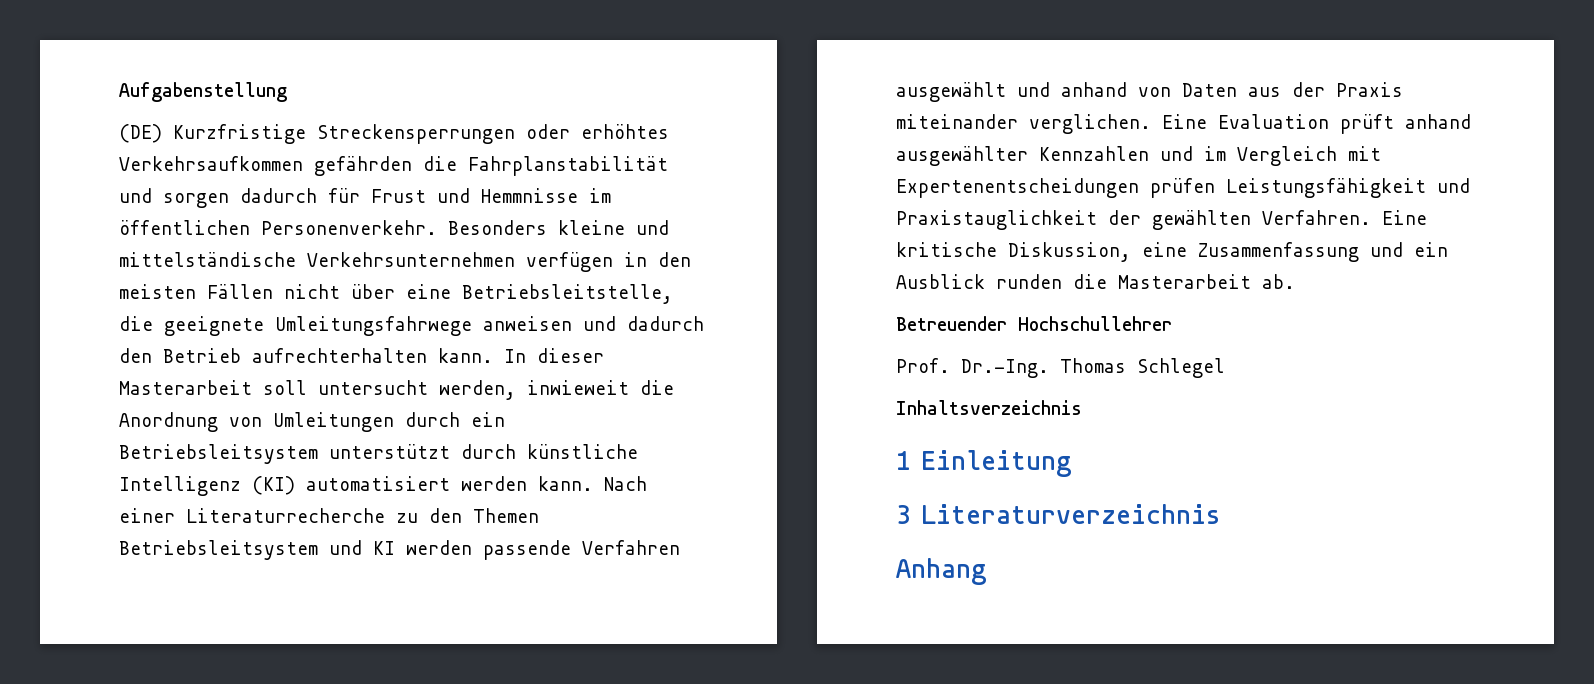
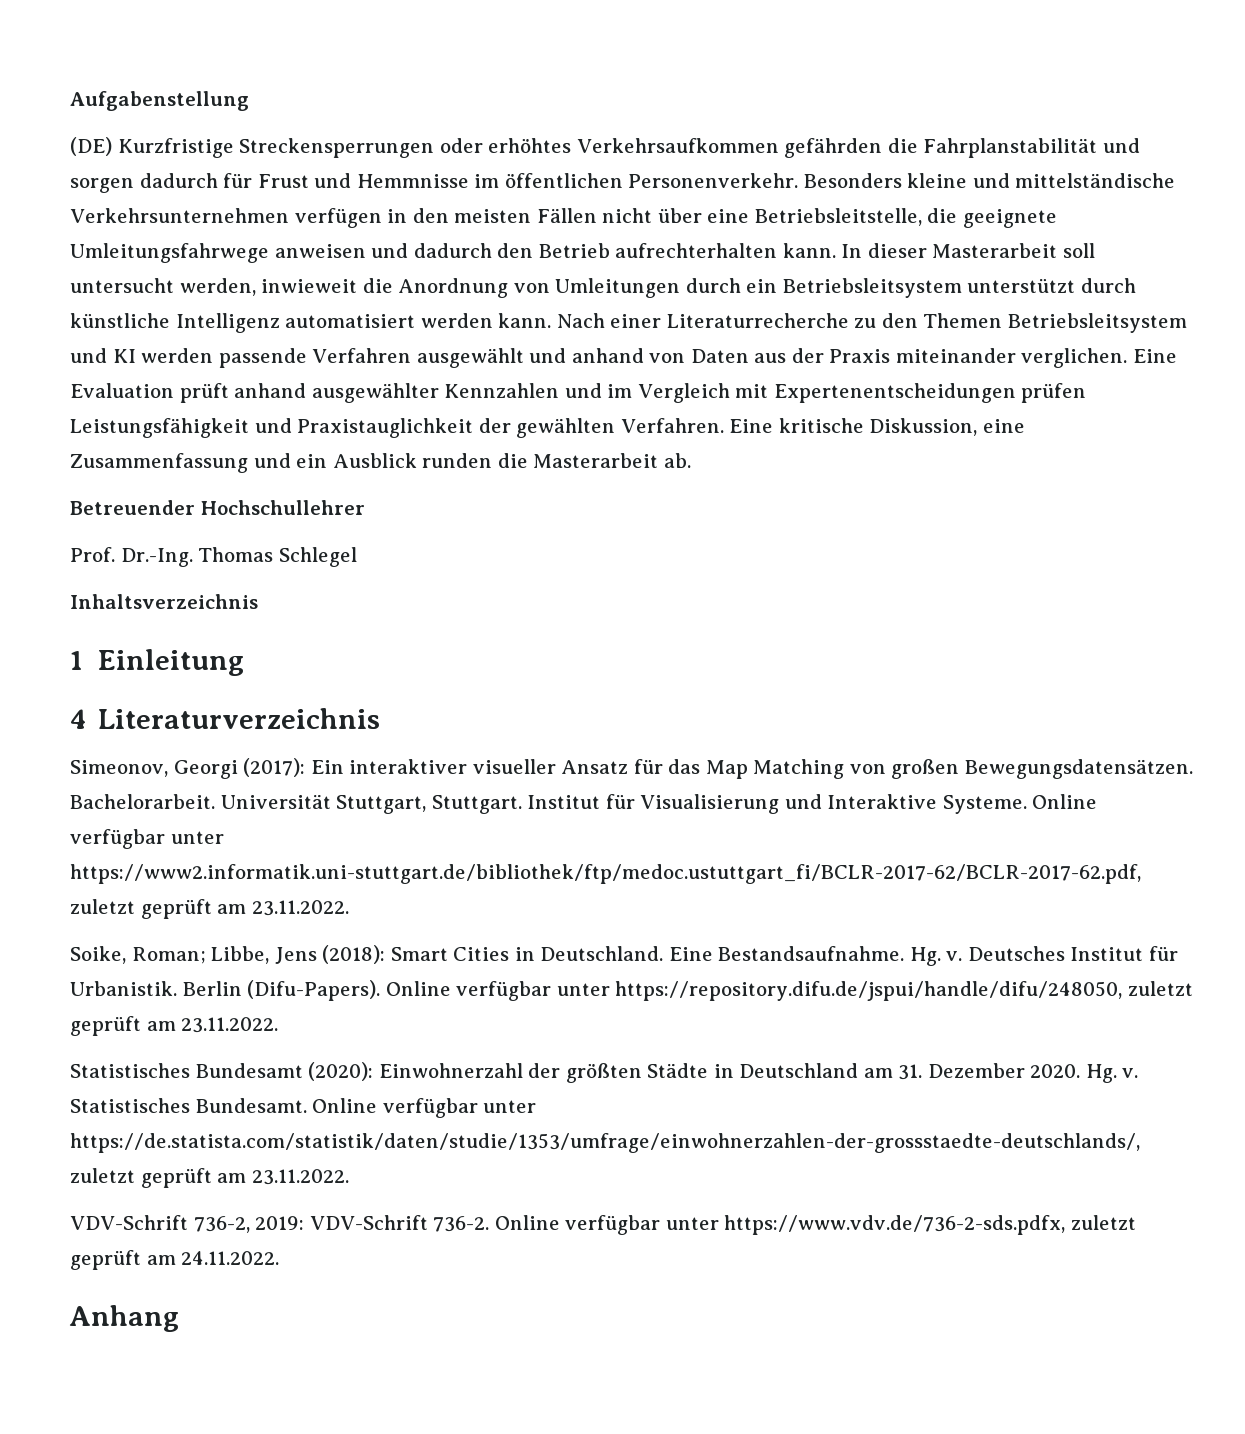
- In dieser Masterarbeit soll untersucht werden, inwieweit die Anordnung von Umleitungen durch ein Betriebsleitsystem unterstützt durch künstliche Intelligenz (KI) automatisiert werden kann.
+ In dieser Masterarbeit soll untersucht werden, inwieweit die Anordnung von Umleitungen durch ein Betriebsleitsystem unterstützt durch künstliche Intelligenz automatisiert werden kann.
- 3 Literaturverzeichnis
+ 4 Literaturverzeichnis
+ Simeonov, Georgi (2017): Ein interaktiver visueller Ansatz für das Map Matching von großen Bewegungsdatensätzen. Bachelorarbeit. Universität Stuttgart, Stuttgart. Institut für Visualisierung und Interaktive Systeme. Online verfügbar unter https://www2.informatik.uni-stuttgart.de/bibliothek/ftp/medoc.ustuttgart_fi/BCLR-2017-62/BCLR-2017-62.pdf, zuletzt geprüft am 23.11.2022.
+ Soike, Roman; Libbe, Jens (2018): Smart Cities in Deutschland. Eine Bestandsaufnahme. Hg. v. Deutsches Institut für Urbanistik. Berlin (Difu-Papers). Online verfügbar unter https://repository.difu.de/jspui/handle/difu/248050, zuletzt geprüft am 23.11.2022.
+ Statistisches Bundesamt (2020): Einwohnerzahl der größten Städte in Deutschland am 31. Dezember 2020. Hg. v. Statistisches Bundesamt. Online verfügbar unter https://de.statista.com/statistik/daten/studie/1353/umfrage/einwohnerzahlen-der-grossstaedte-deutschlands/, zuletzt geprüft am 23.11.2022.
+ VDV-Schrift 736-2, 2019: VDV-Schrift 736-2. Online verfügbar unter https://www.vdv.de/736-2-sds.pdfx, zuletzt geprüft am 24.11.2022.

